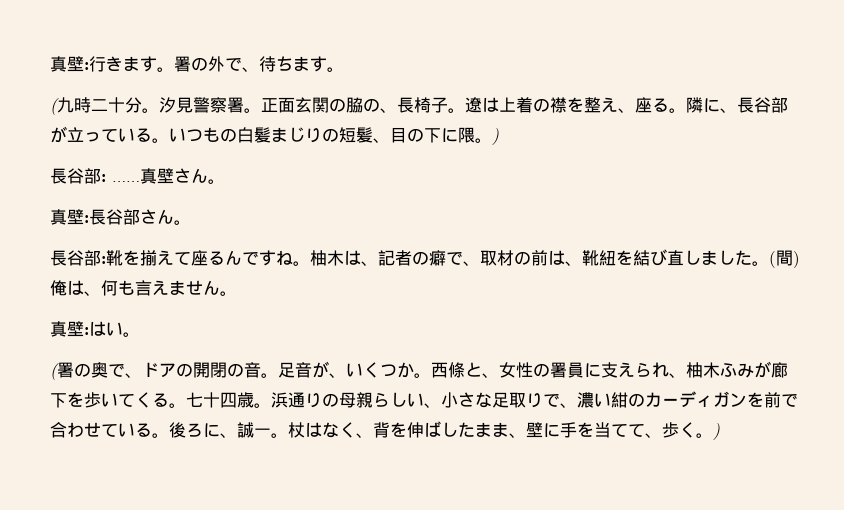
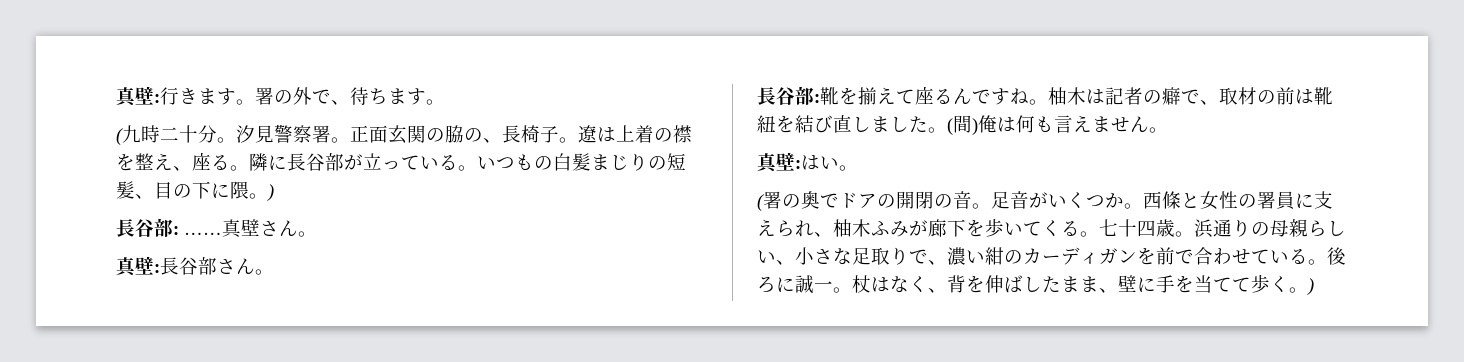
- 隣に、長谷部が立っている。
+ 隣に長谷部が立っている。
- 柚木は、記者の癖で、取材の前は、靴紐を結び直しました。
+ 柚木は記者の癖で、取材の前は靴紐を結び直しました。
- (間)俺は、何も言えません。
+ (間)俺は何も言えません。
- (署の奥で、ドアの開閉の音。
+ (署の奥でドアの開閉の音。
- 足音が、いくつか。
+ 足音がいくつか。
- 西條と、女性の署員に支えられ、柚木ふみが廊下を歩いてくる。
+ 西條と女性の署員に支えられ、柚木ふみが廊下を歩いてくる。
- 後ろに、誠一。
+ 後ろに誠一。
- 杖はなく、背を伸ばしたまま、壁に手を当てて、歩く。)
+ 杖はなく、背を伸ばしたまま、壁に手を当てて歩く。)

